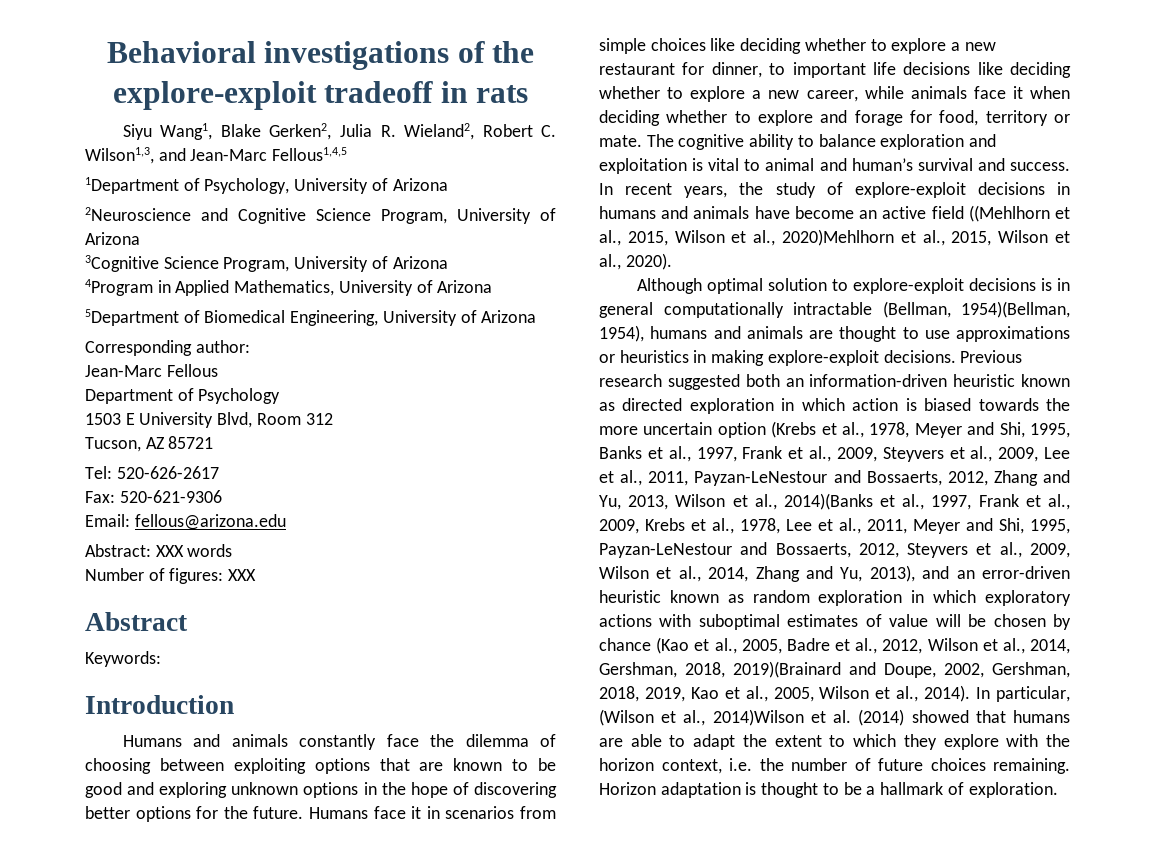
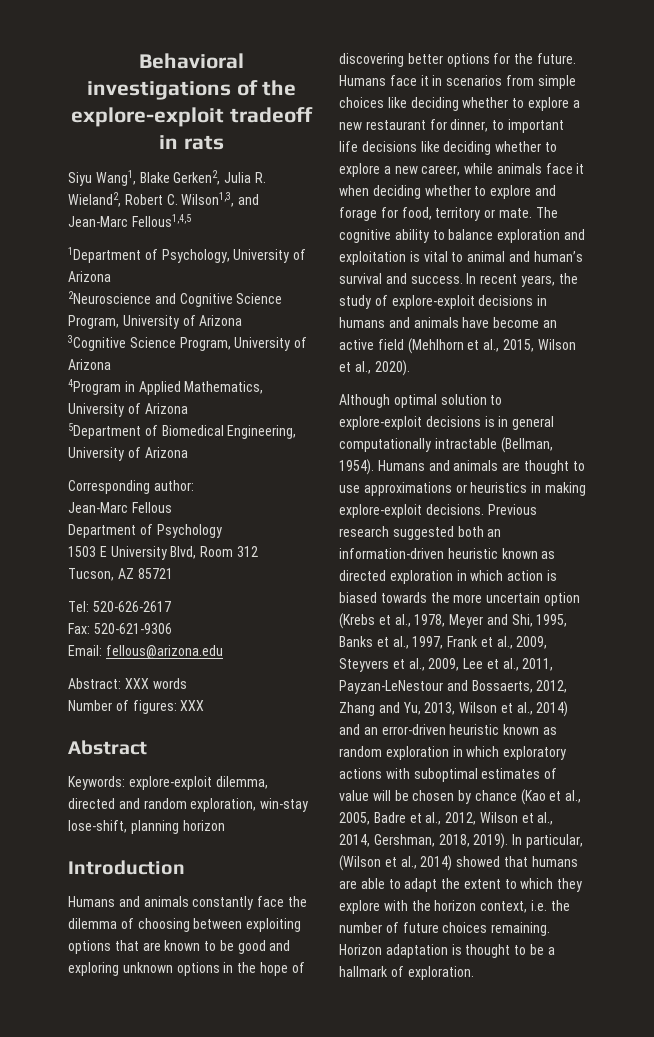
- Keywords:
+ Keywords: explore-exploit dilemma, directed and random exploration, win-stay lose-shift, planning horizon
- In recent years, the study of explore-exploit decisions in humans and animals have become an active field ((Mehlhorn et al., 2015, Wilson et al., 2020)Mehlhorn et al., 2015, Wilson et al., 2020).
+ In recent years, the study of explore-exploit decisions in humans and animals have become an active field (Mehlhorn et al., 2015, Wilson et al., 2020).
- Although optimal solution to explore-exploit decisions is in general computationally intractable (Bellman, 1954)(Bellman, 1954), humans and animals are thought to use approximations or heuristics in making explore-exploit decisions.
+ Although optimal solution to explore-exploit decisions is in general computationally intractable (Bellman, 1954). Humans and animals are thought to use approximations or heuristics in making explore-exploit decisions.
- Previous research suggested both an information-driven heuristic known as directed exploration in which action is biased towards the more uncertain option (Krebs et al., 1978, Meyer and Shi, 1995, Banks et al., 1997, Frank et al., 2009, Steyvers et al., 2009, Lee et al., 2011, Payzan-LeNestour and Bossaerts, 2012, Zhang and Yu, 2013, Wilson et al., 2014)(Banks et al., 1997, Frank et al., 2009, Krebs et al., 1978, Lee et al., 2011, Meyer and Shi, 1995, Payzan-LeNestour and Bossaerts, 2012, Steyvers et al., 2009, Wilson et al., 2014, Zhang and Yu, 2013), and an error-driven heuristic known as random exploration in which exploratory actions with suboptimal estimates of value will be chosen by chance (Kao et al., 2005, Badre et al., 2012, Wilson et al., 2014, Gershman, 2018, 2019)(Brainard and Doupe, 2002, Gershman, 2018, 2019, Kao et al., 2005, Wilson et al., 2014).
+ Previous research suggested both an information-driven heuristic known as directed exploration in which action is biased towards the more uncertain option (Krebs et al., 1978, Meyer and Shi, 1995, Banks et al., 1997, Frank et al., 2009, Steyvers et al., 2009, Lee et al., 2011, Payzan-LeNestour and Bossaerts, 2012, Zhang and Yu, 2013, Wilson et al., 2014) and an error-driven heuristic known as random exploration in which exploratory actions with suboptimal estimates of value will be chosen by chance (Kao et al., 2005, Badre et al., 2012, Wilson et al., 2014, Gershman, 2018, 2019).
- In particular, (Wilson et al., 2014)Wilson et al. (2014) showed that humans are able to adapt the extent to which they explore with the horizon context, i.e. the number of future choices remaining.
+ In particular, (Wilson et al., 2014) showed that humans are able to adapt the extent to which they explore with the horizon context, i.e. the number of future choices remaining.

